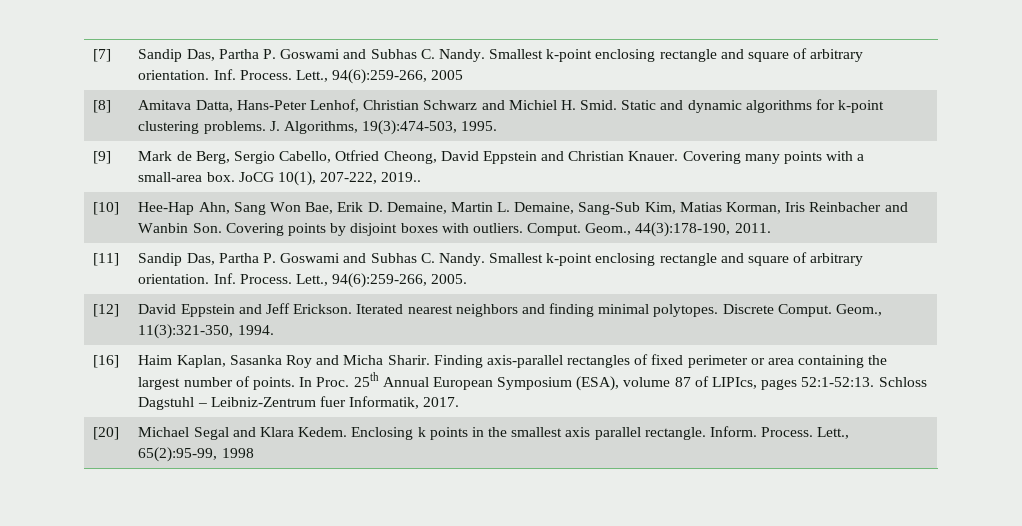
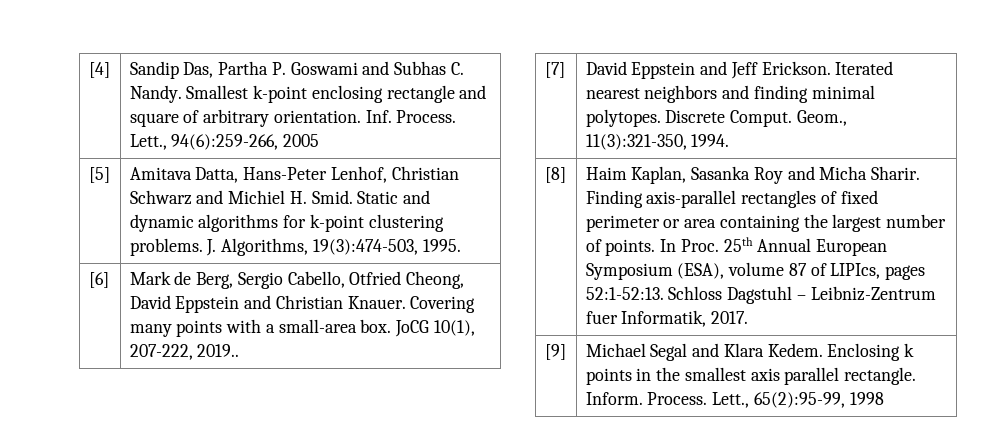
- [7] | Sandip Das, Partha P. Goswami and Subhas C. Nandy. Smallest k-point enclosing rectangle and square of arbitrary orientation. Inf. Process. Lett., 94(6):259-266, 2005
+ [4] | Sandip Das, Partha P. Goswami and Subhas C. Nandy. Smallest k-point enclosing rectangle and square of arbitrary orientation. Inf. Process. Lett., 94(6):259-266, 2005
- [8] | Amitava Datta, Hans-Peter Lenhof, Christian Schwarz and Michiel H. Smid. Static and dynamic algorithms for k-point clustering problems. J. Algorithms, 19(3):474-503, 1995.
+ [5] | Amitava Datta, Hans-Peter Lenhof, Christian Schwarz and Michiel H. Smid. Static and dynamic algorithms for k-point clustering problems. J. Algorithms, 19(3):474-503, 1995.
- [9] | Mark de Berg, Sergio Cabello, Otfried Cheong, David Eppstein and Christian Knauer. Covering many points with a small-area box. JoCG 10(1), 207-222, 2019..
+ [6] | Mark de Berg, Sergio Cabello, Otfried Cheong, David Eppstein and Christian Knauer. Covering many points with a small-area box. JoCG 10(1), 207-222, 2019..
- [10] | Hee-Hap Ahn, Sang Won Bae, Erik D. Demaine, Martin L. Demaine, Sang-Sub Kim, Matias Korman, Iris Reinbacher and Wanbin Son. Covering points by disjoint boxes with outliers. Comput. Geom., 44(3):178-190, 2011.
- [11] | Sandip Das, Partha P. Goswami and Subhas C. Nandy. Smallest k-point enclosing rectangle and square of arbitrary orientation. Inf. Process. Lett., 94(6):259-266, 2005.
- [12] | David Eppstein and Jeff Erickson. Iterated nearest neighbors and finding minimal polytopes. Discrete Comput. Geom., 11(3):321-350, 1994.
+ [7] | David Eppstein and Jeff Erickson. Iterated nearest neighbors and finding minimal polytopes. Discrete Comput. Geom., 11(3):321-350, 1994.
- [16]
+ [8]
- [20] | Michael Segal and Klara Kedem. Enclosing k points in the smallest axis parallel rectangle. Inform. Process. Lett., 65(2):95-99, 1998
+ [9] | Michael Segal and Klara Kedem. Enclosing k points in the smallest axis parallel rectangle. Inform. Process. Lett., 65(2):95-99, 1998

